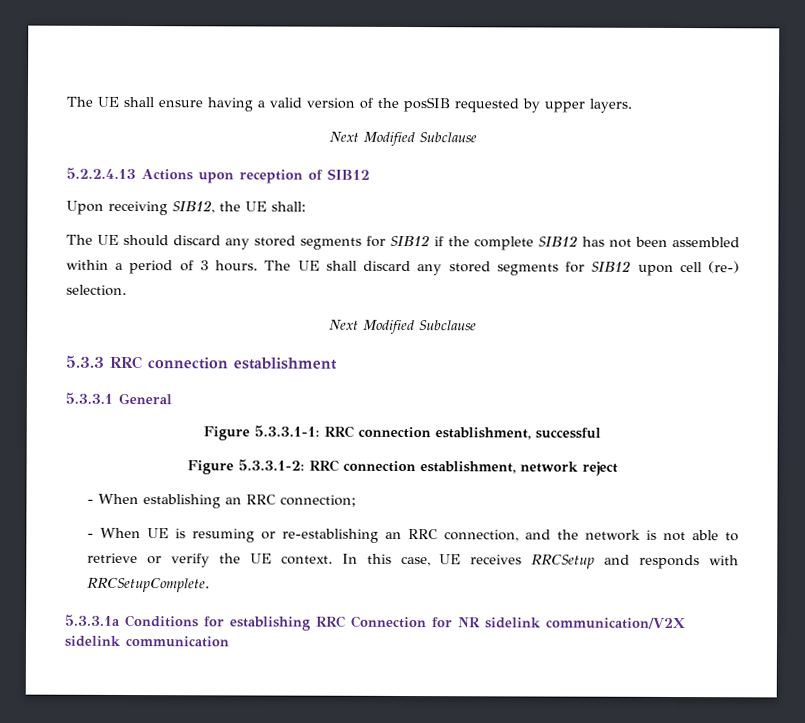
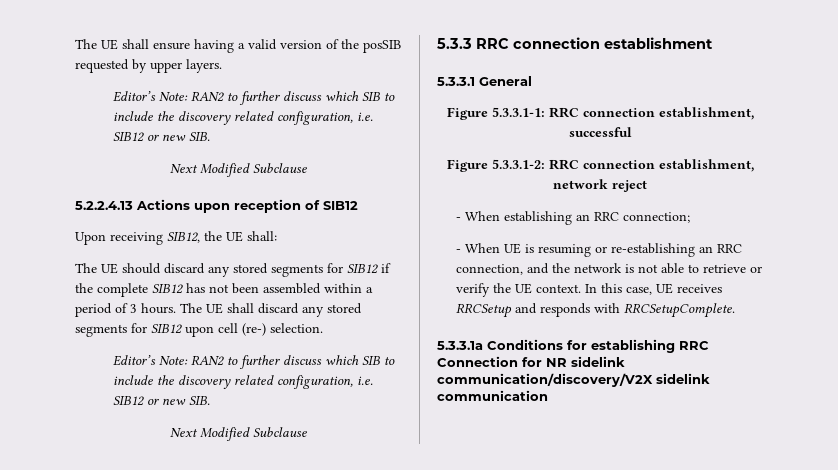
  The UE shall ensure having a valid version of the posSIB requested by upper layers.
+ Editor’s Note: RAN2 to further discuss which SIB to include the discovery related configuration, i.e. SIB12 or new SIB.
  The UE shall discard any stored segments for SIB12 upon cell (re-) selection.
+ Editor’s Note: RAN2 to further discuss which SIB to include the discovery related configuration, i.e. SIB12 or new SIB.
- 5.3.3.1a Conditions for establishing RRC Connection for NR sidelink communication/V2X sidelink communication
+ 5.3.3.1a Conditions for establishing RRC Connection for NR sidelink communication/discovery/V2X sidelink communication

